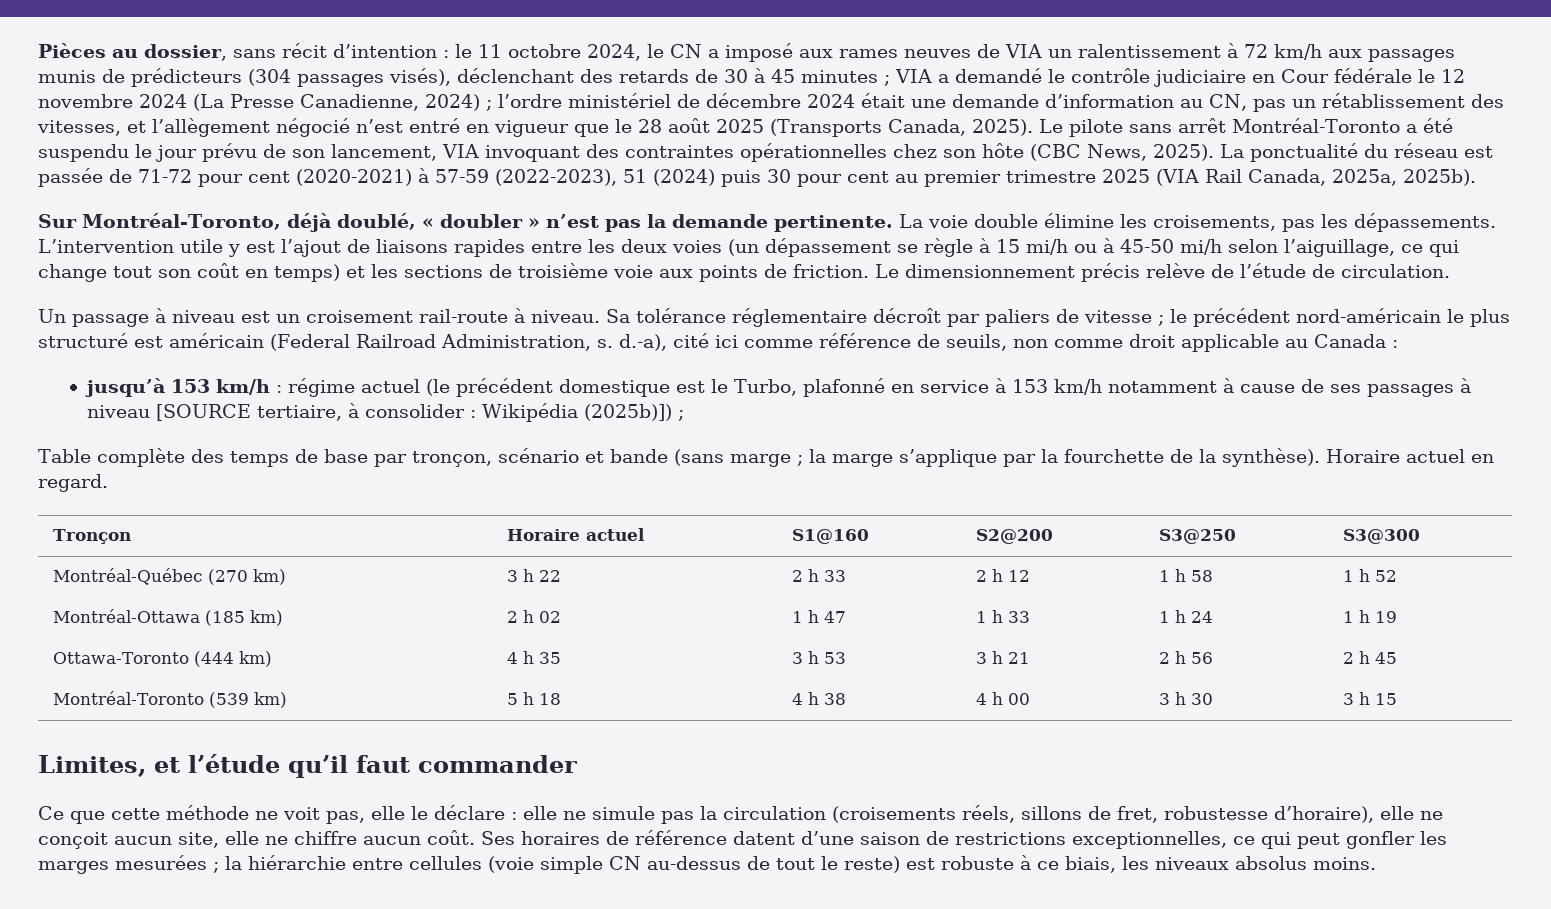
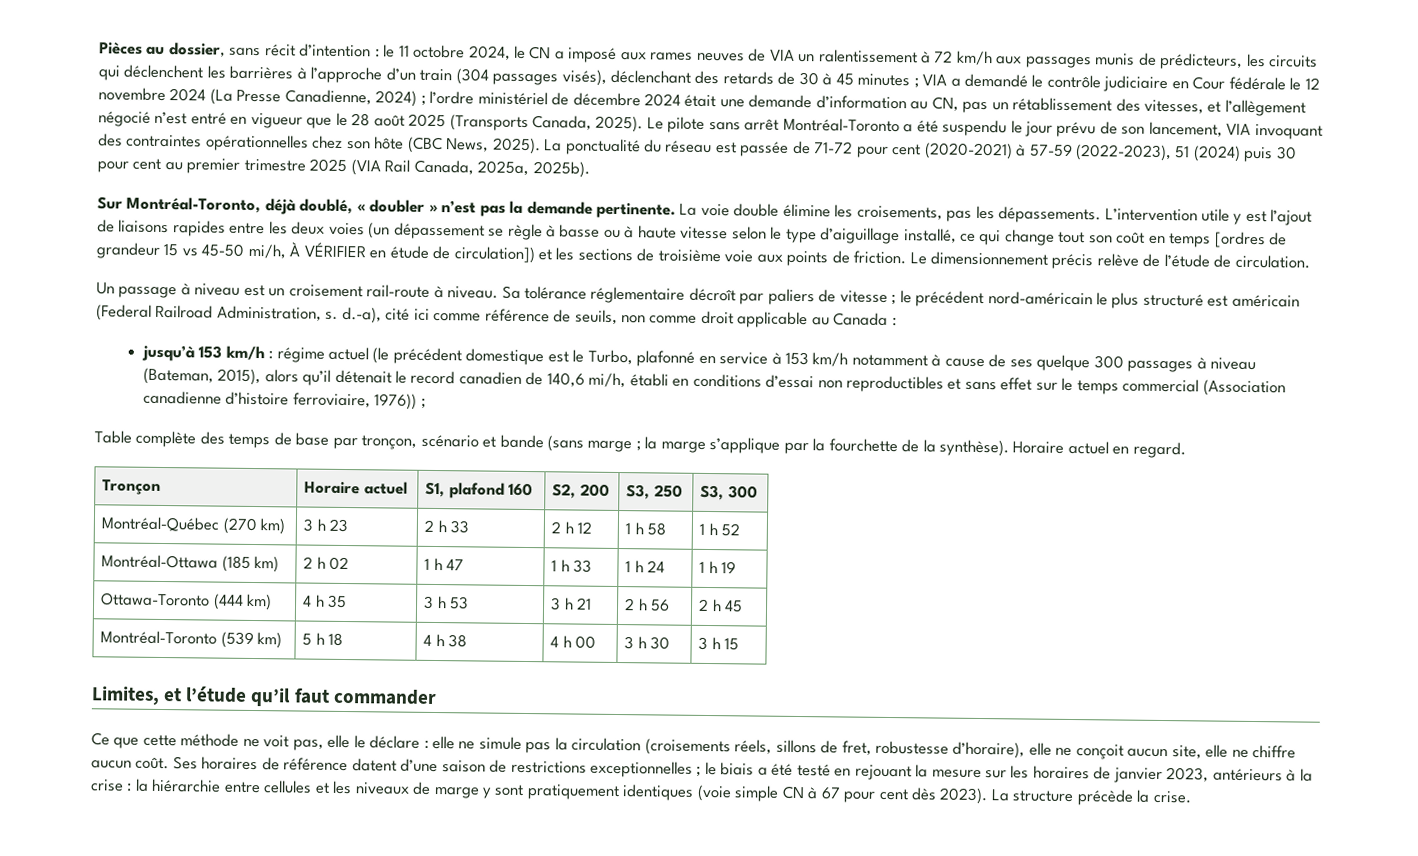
- le 11 octobre 2024, le CN a imposé aux rames neuves de VIA un ralentissement à 72 km/h aux passages munis de prédicteurs (304 passages visés), déclenchant des retards de 30 à 45 minutes ;
+ le 11 octobre 2024, le CN a imposé aux rames neuves de VIA un ralentissement à 72 km/h aux passages munis de prédicteurs, les circuits qui déclenchent les barrières à l’approche d’un train (304 passages visés), déclenchant des retards de 30 à 45 minutes ;
- L’intervention utile y est l’ajout de liaisons rapides entre les deux voies (un dépassement se règle à 15 mi/h ou à 45-50 mi/h selon l’aiguillage, ce qui change tout son coût en temps) et les sections de troisième voie aux points de friction.
+ L’intervention utile y est l’ajout de liaisons rapides entre les deux voies (un dépassement se règle à basse ou à haute vitesse selon le type d’aiguillage installé, ce qui change tout son coût en temps [ordres de grandeur 15 vs 45-50 mi/h, À VÉRIFIER en étude de circulation]) et les sections de troisième voie aux points de friction.
- jusqu’à 153 km/h : régime actuel (le précédent domestique est le Turbo, plafonné en service à 153 km/h notamment à cause de ses passages à niveau [SOURCE tertiaire, à consolider : Wikipédia (2025b)]) ;
+ jusqu’à 153 km/h : régime actuel (le précédent domestique est le Turbo, plafonné en service à 153 km/h notamment à cause de ses quelque 300 passages à niveau (Bateman, 2015), alors qu’il détenait le record canadien de 140,6 mi/h, établi en conditions d’essai non reproductibles et sans effet sur le temps commercial (Association canadienne d’histoire ferroviaire, 1976)) ;
- Tronçon | Horaire actuel | S1@160 | S2@200 | S3@250 | S3@300
+ Tronçon | Horaire actuel | S1, plafond 160 | S2, 200 | S3, 250 | S3, 300
- Montréal-Québec (270 km) | 3 h 22 | 2 h 33 | 2 h 12 | 1 h 58 | 1 h 52
+ Montréal-Québec (270 km) | 3 h 23 | 2 h 33 | 2 h 12 | 1 h 58 | 1 h 52
- Ses horaires de référence datent d’une saison de restrictions exceptionnelles, ce qui peut gonfler les marges mesurées ; la hiérarchie entre cellules (voie simple CN au-dessus de tout le reste) est robuste à ce biais, les niveaux absolus moins.
+ Ses horaires de référence datent d’une saison de restrictions exceptionnelles ; le biais a été testé en rejouant la mesure sur les horaires de janvier 2023, antérieurs à la crise : la hiérarchie entre cellules et les niveaux de marge y sont pratiquement identiques (voie simple CN à 67 pour cent dès 2023). La structure précède la crise.

